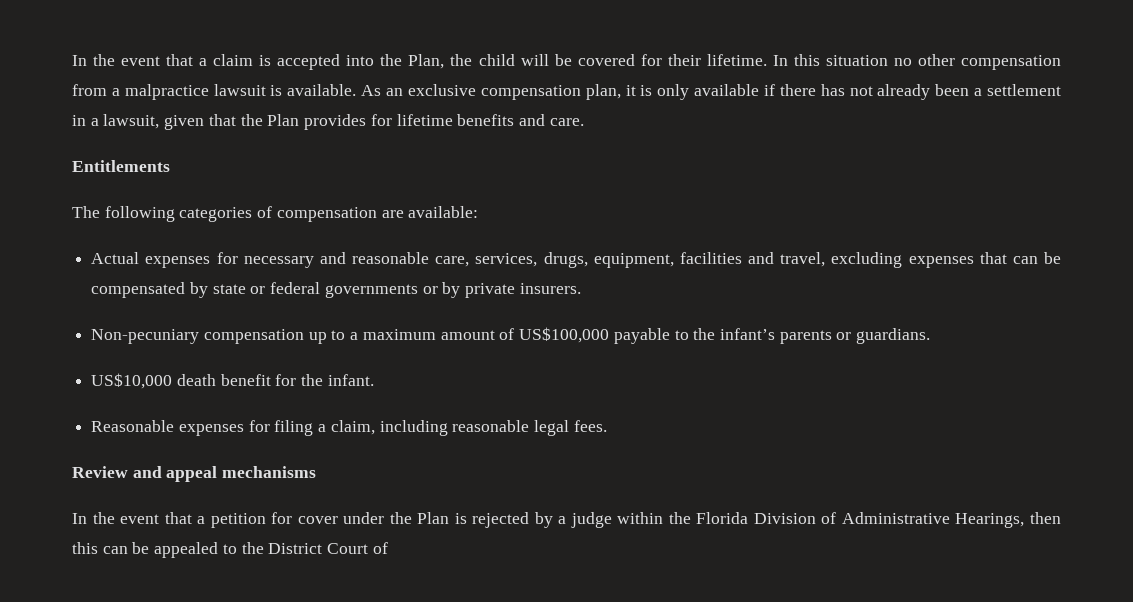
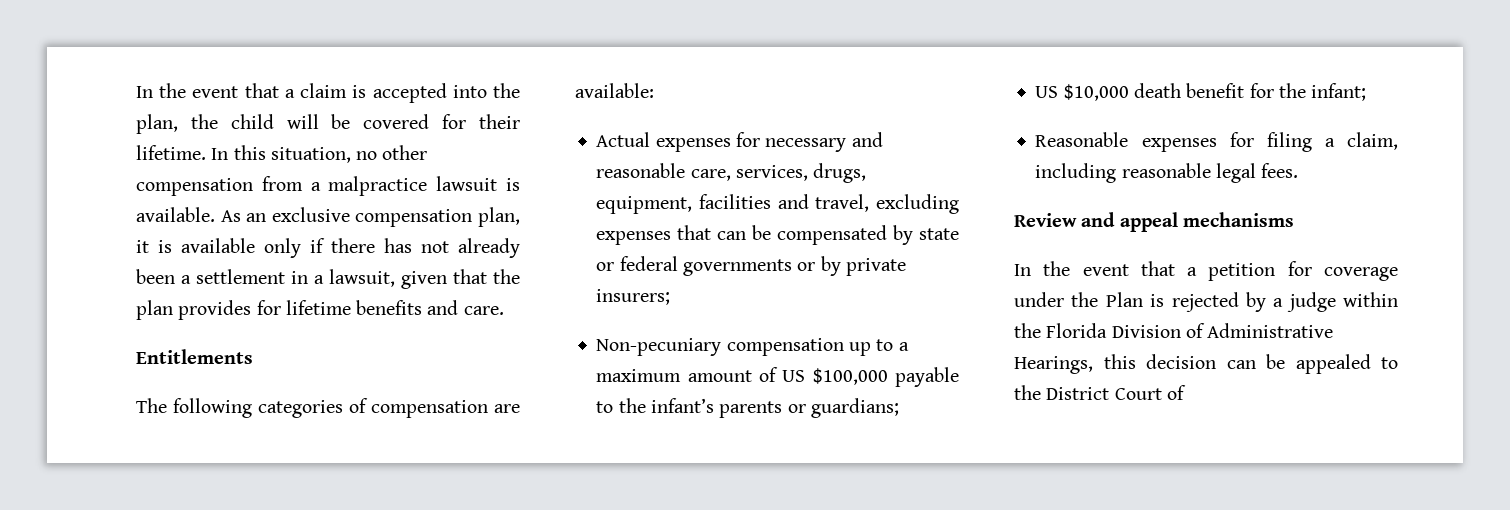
- In the event that a claim is accepted into the Plan, the child will be covered for their lifetime.
+ In the event that a claim is accepted into the plan, the child will be covered for their lifetime.
- In this situation no other compensation from a malpractice lawsuit is available.
+ In this situation, no other compensation from a malpractice lawsuit is available.
- As an exclusive compensation plan, it is only available if there has not already been a settlement in a lawsuit, given that the Plan provides for lifetime benefits and care.
+ As an exclusive compensation plan, it is available only if there has not already been a settlement in a lawsuit, given that the plan provides for lifetime benefits and care.
- Actual expenses for necessary and reasonable care, services, drugs, equipment, facilities and travel, excluding expenses that can be compensated by state or federal governments or by private insurers.
+ Actual expenses for necessary and reasonable care, services, drugs, equipment, facilities and travel, excluding expenses that can be compensated by state or federal governments or by private insurers;
- Non-pecuniary compensation up to a maximum amount of US$100,000 payable to the infant’s parents or guardians.
- US$10,000 death benefit for the infant.
+ Non-pecuniary compensation up to a maximum amount of US $100,000 payable to the infant’s parents or guardians;
+ US $10,000 death benefit for the infant;
- In the event that a petition for cover under the Plan is rejected by a judge within the Florida Division of Administrative Hearings, then this can be appealed to the District Court of
+ In the event that a petition for coverage under the Plan is rejected by a judge within the Florida Division of Administrative Hearings, this decision can be appealed to the District Court of

